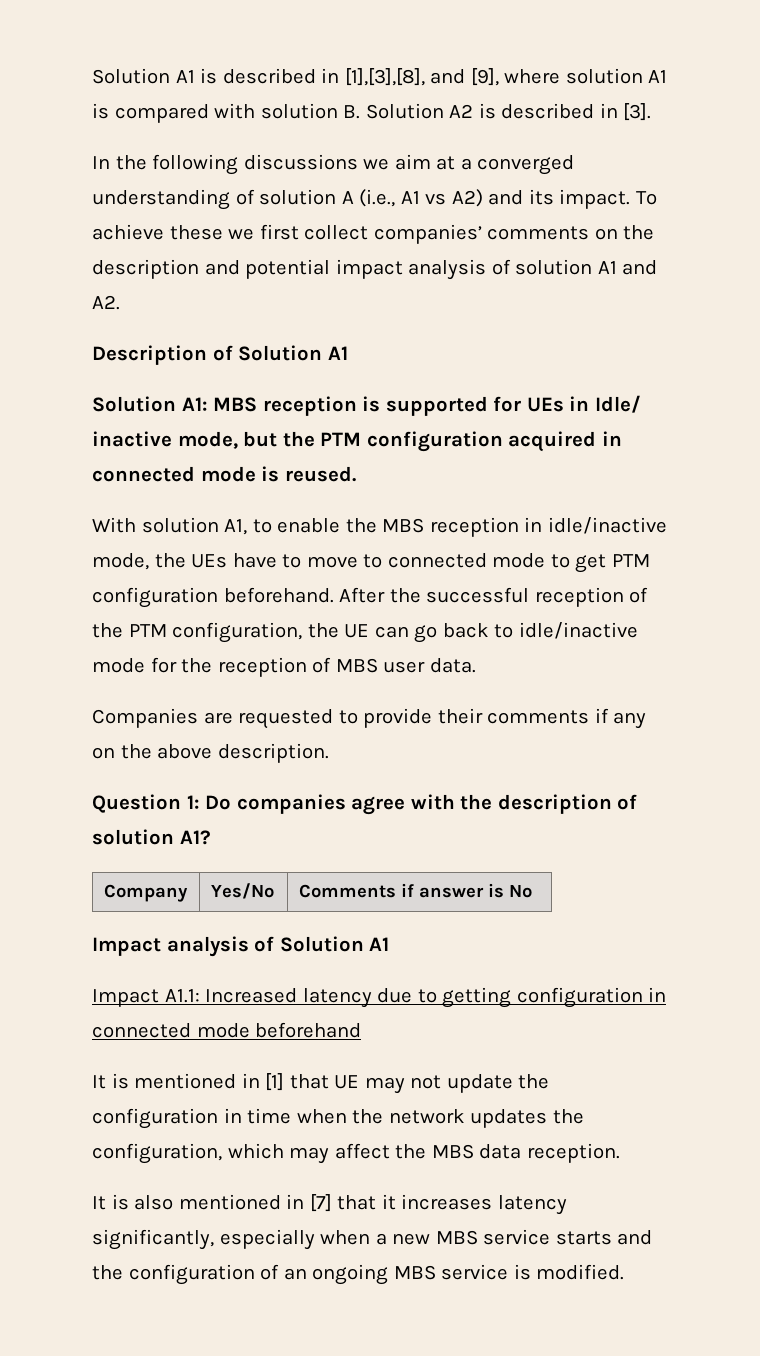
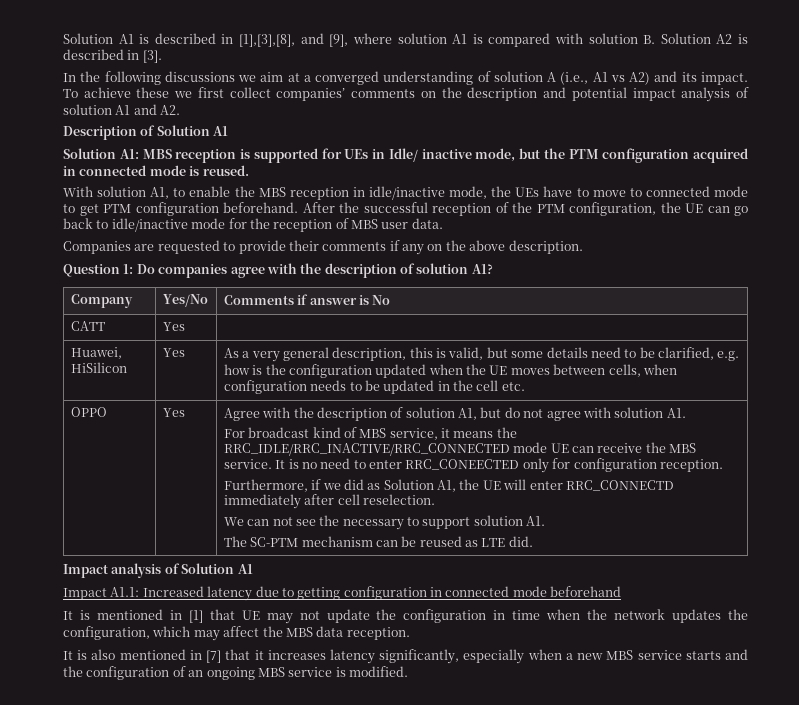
+ CATT | Yes |
+ Huawei, HiSilicon | Yes | As a very general description, this is valid, but some details need to be clarified, e.g. how is the configuration updated when the UE moves between cells, when configuration needs to be updated in the cell etc.
+ OPPO | Yes | Agree with the description of solution A1, but do not agree with solution A1.
+ For broadcast kind of MBS service, it means the RRC_IDLE/RRC_INACTIVE/RRC_CONNECTED mode UE can receive the MBS service. It is no need to enter RRC_CONEECTED only for configuration reception.
+ Furthermore, if we did as Solution A1, the UE will enter RRC_CONNECTD immediately after cell reselection.
+ We can not see the necessary to support solution A1.
+ The SC-PTM mechanism can be reused as LTE did.

